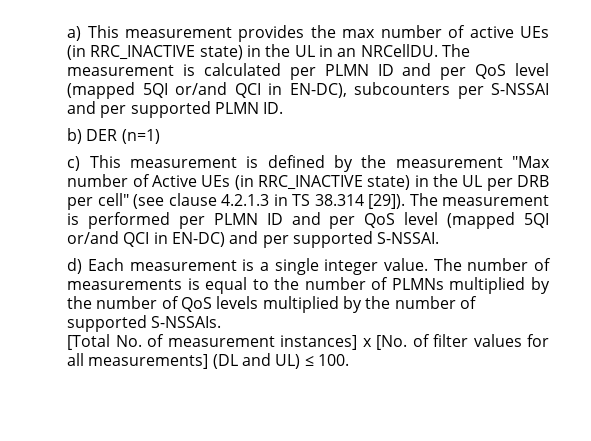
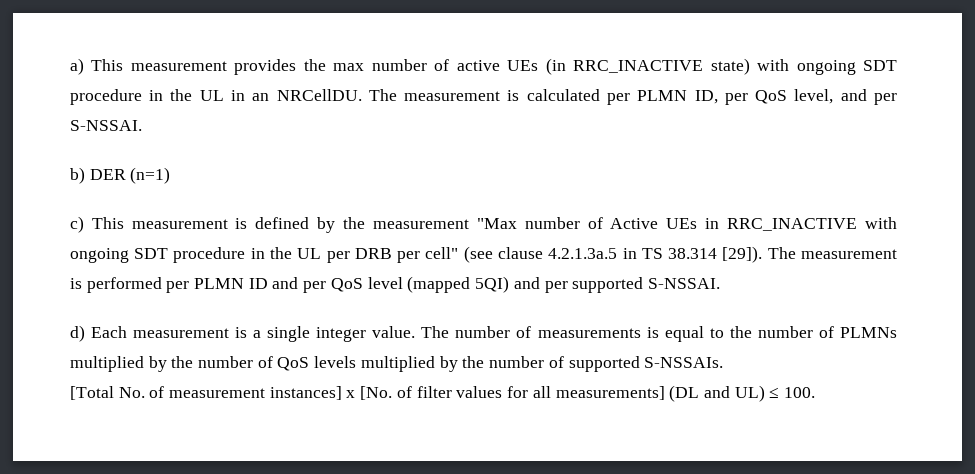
- a) This measurement provides the max number of active UEs (in RRC_INACTIVE state) in the UL in an NRCellDU.
+ a) This measurement provides the max number of active UEs (in RRC_INACTIVE state) with ongoing SDT procedure in the UL in an NRCellDU.
- The measurement is calculated per PLMN ID and per QoS level (mapped 5QI or/and QCI in EN-DC), subcounters per S-NSSAI and per supported PLMN ID.
+ The measurement is calculated per PLMN ID, per QoS level, and per S-NSSAI.
- c) This measurement is defined by the measurement "Max number of Active UEs (in RRC_INACTIVE state) in the UL per DRB per cell" (see clause 4.2.1.3 in TS 38.314 [29]).
+ c) This measurement is defined by the measurement "Max number of Active UEs in RRC_INACTIVE with ongoing SDT procedure in the UL per DRB per cell" (see clause 4.2.1.3a.5 in TS 38.314 [29]).
- The measurement is performed per PLMN ID and per QoS level (mapped 5QI or/and QCI in EN-DC) and per supported S-NSSAI.
+ The measurement is performed per PLMN ID and per QoS level (mapped 5QI) and per supported S-NSSAI.

